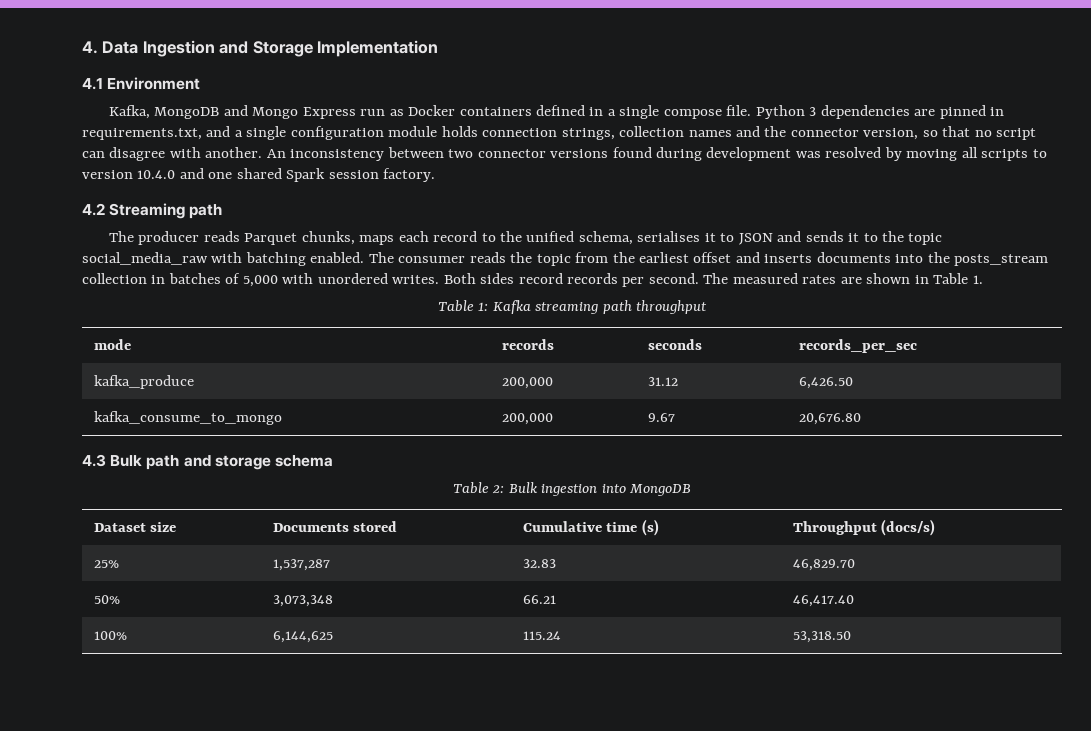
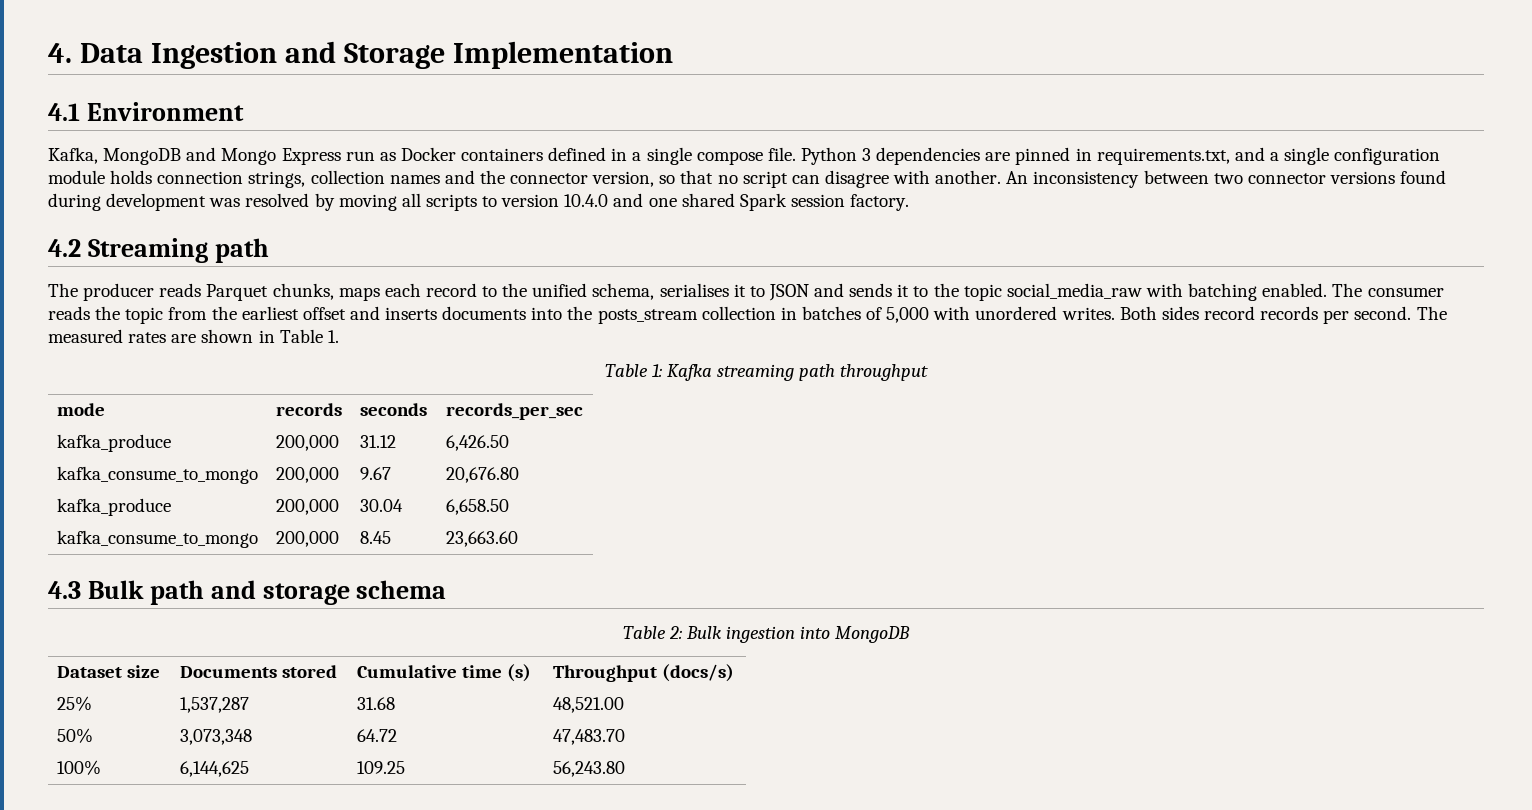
+ kafka_produce | 200,000 | 30.04 | 6,658.50
+ kafka_consume_to_mongo | 200,000 | 8.45 | 23,663.60
- 25% | 1,537,287 | 32.83 | 46,829.70
+ 25% | 1,537,287 | 31.68 | 48,521.00
- 50% | 3,073,348 | 66.21 | 46,417.40
+ 50% | 3,073,348 | 64.72 | 47,483.70
- 100% | 6,144,625 | 115.24 | 53,318.50
+ 100% | 6,144,625 | 109.25 | 56,243.80

